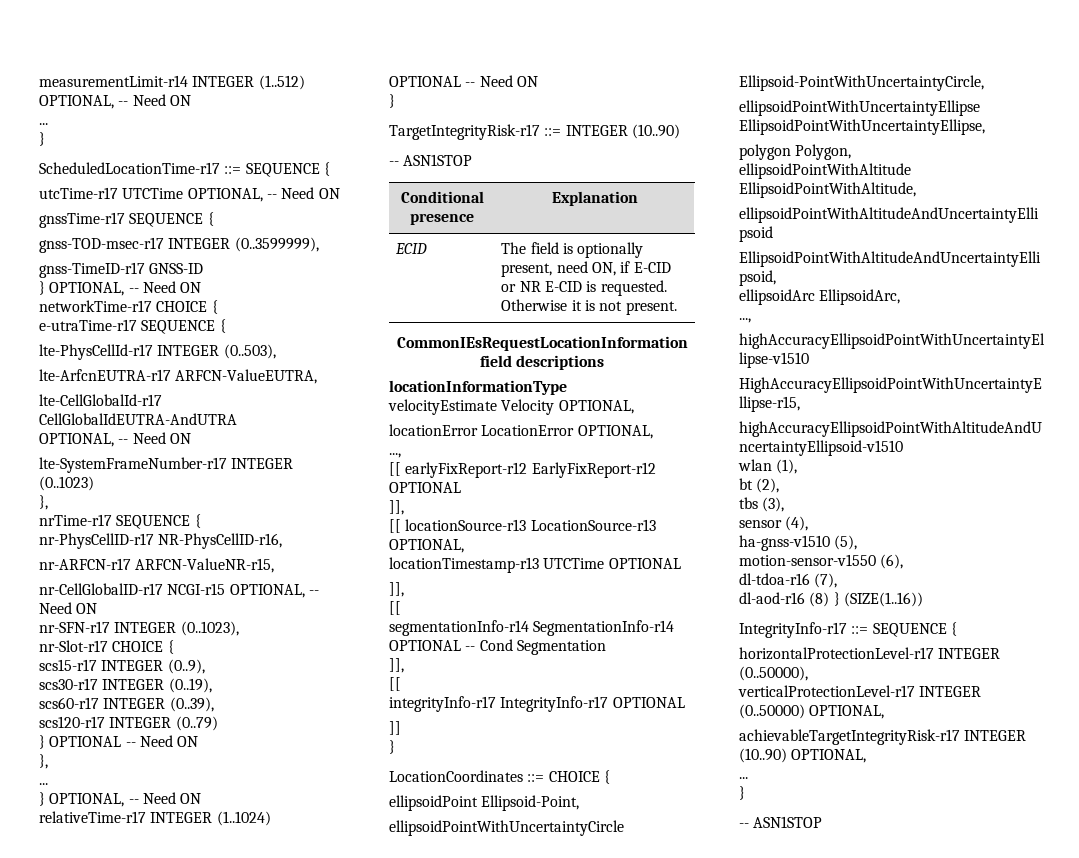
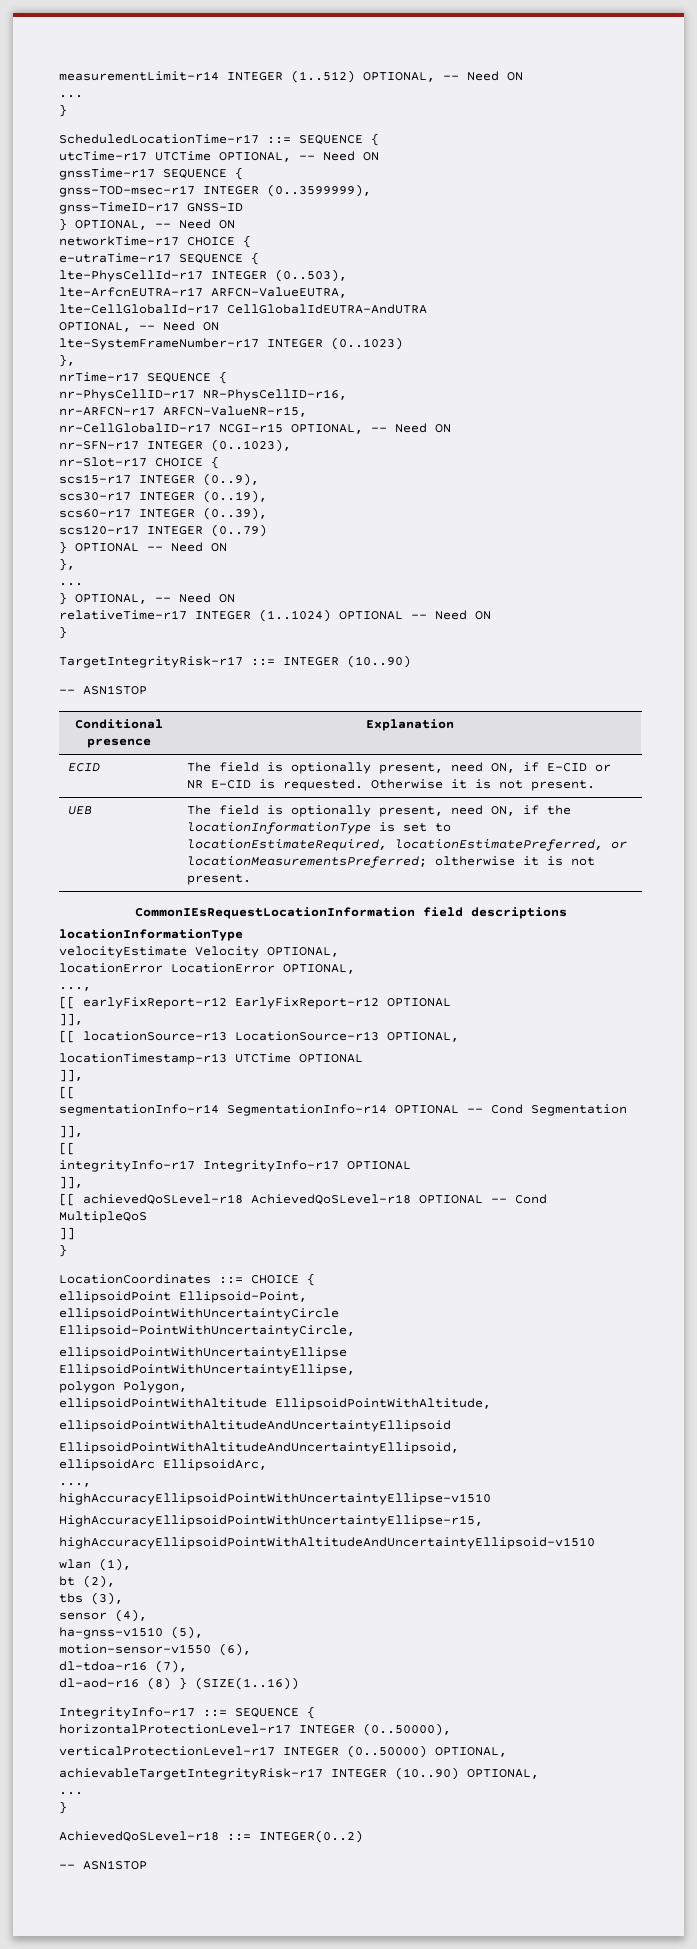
+ UEB | The field is optionally present, need ON, if the locationInformationType is set to locationEstimateRequired, locationEstimatePreferred, or locationMeasurementsPreferred; oltherwise it is not present.
  integrityInfo-r17 IntegrityInfo-r17 OPTIONAL
+ ]],
+ [[ achievedQoSLevel-r18 AchievedQoSLevel-r18 OPTIONAL -- Cond MultipleQoS
+ AchievedQoSLevel-r18 ::= INTEGER(0..2)

